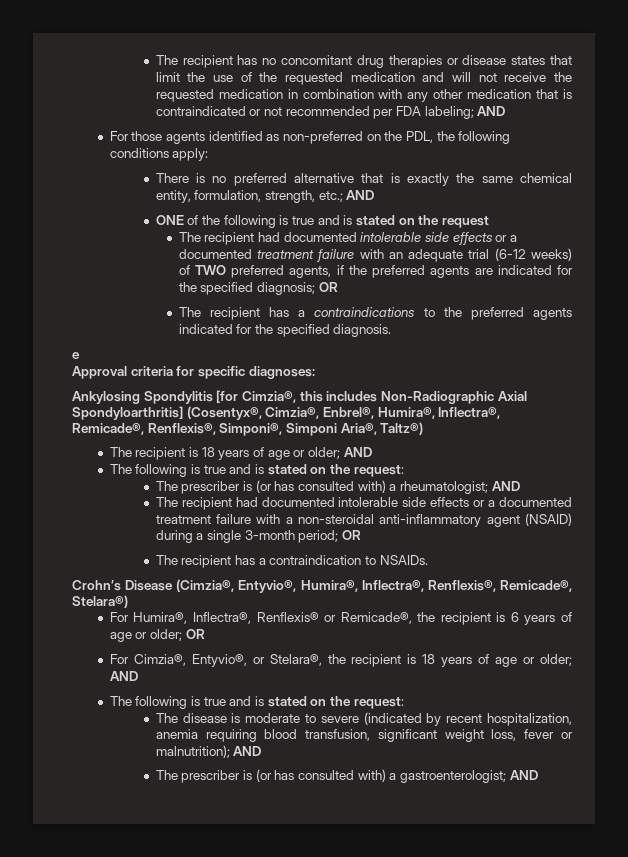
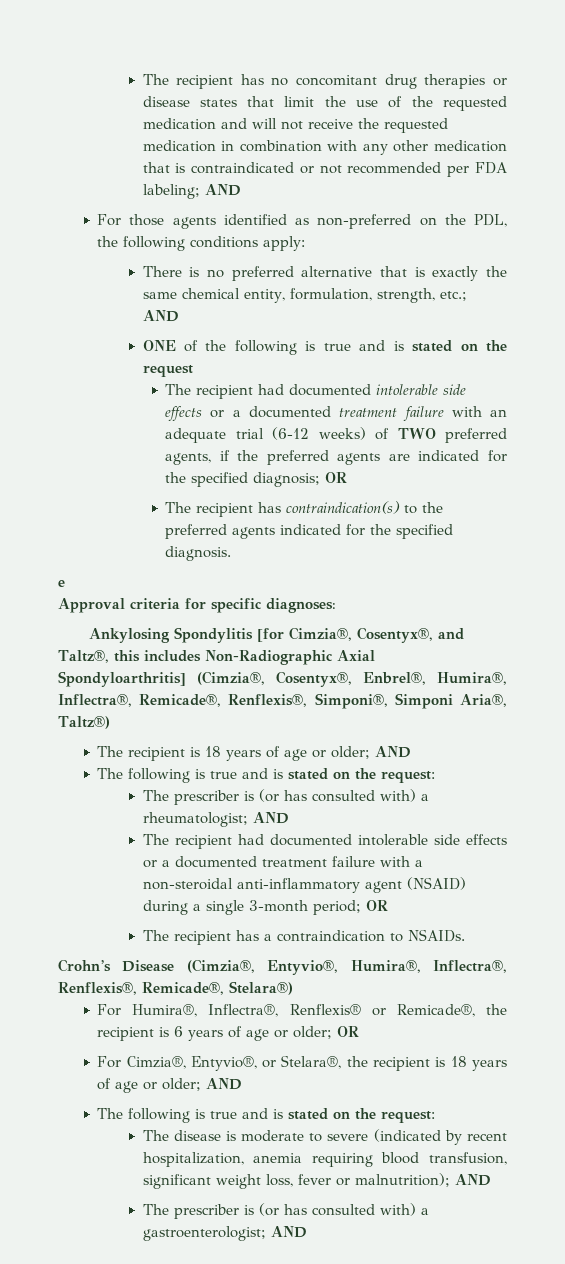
- The recipient has a contraindications to the preferred agents indicated for the specified diagnosis.
+ The recipient has contraindication(s) to the preferred agents indicated for the specified diagnosis.
- Ankylosing Spondylitis [for Cimzia®, this includes Non-Radiographic Axial Spondyloarthritis] (Cosentyx®, Cimzia®, Enbrel®, Humira®, Inflectra®, Remicade®, Renflexis®, Simponi®, Simponi Aria®, Taltz®)
+ Ankylosing Spondylitis [for Cimzia®, Cosentyx®, and Taltz®, this includes Non-Radiographic Axial Spondyloarthritis] (Cimzia®, Cosentyx®, Enbrel®, Humira®, Inflectra®, Remicade®, Renflexis®, Simponi®, Simponi Aria®, Taltz®)

